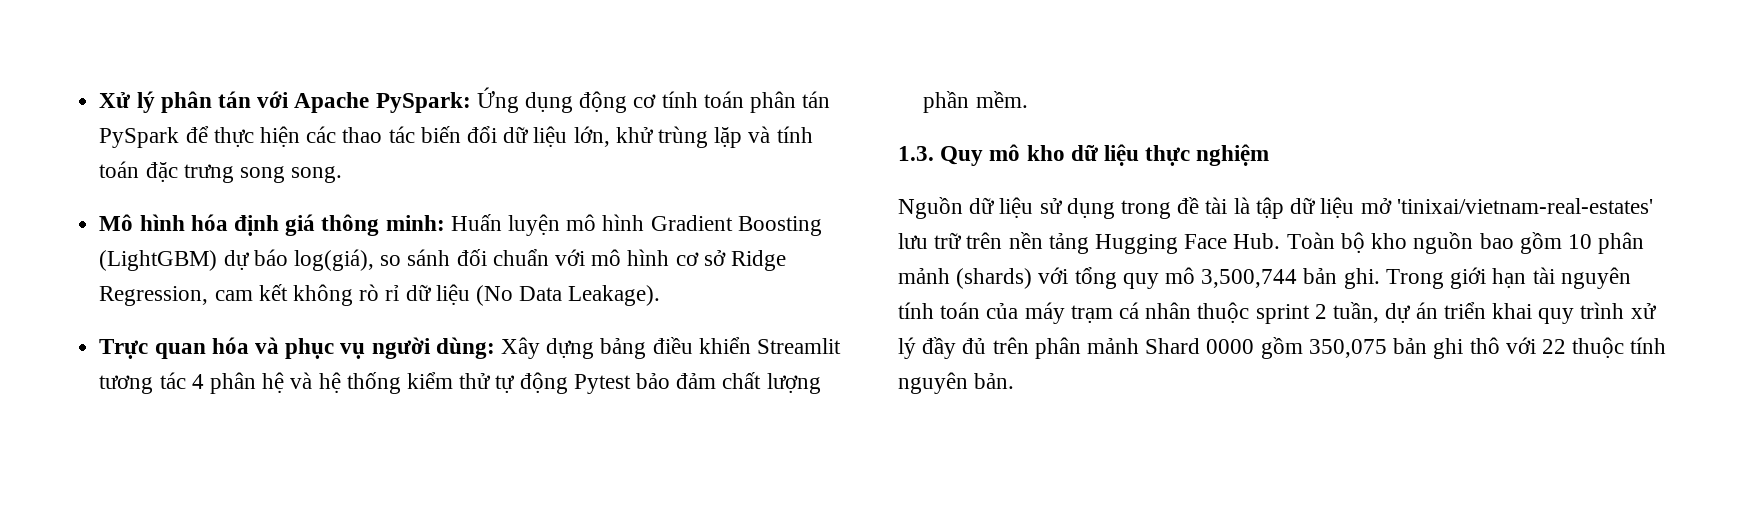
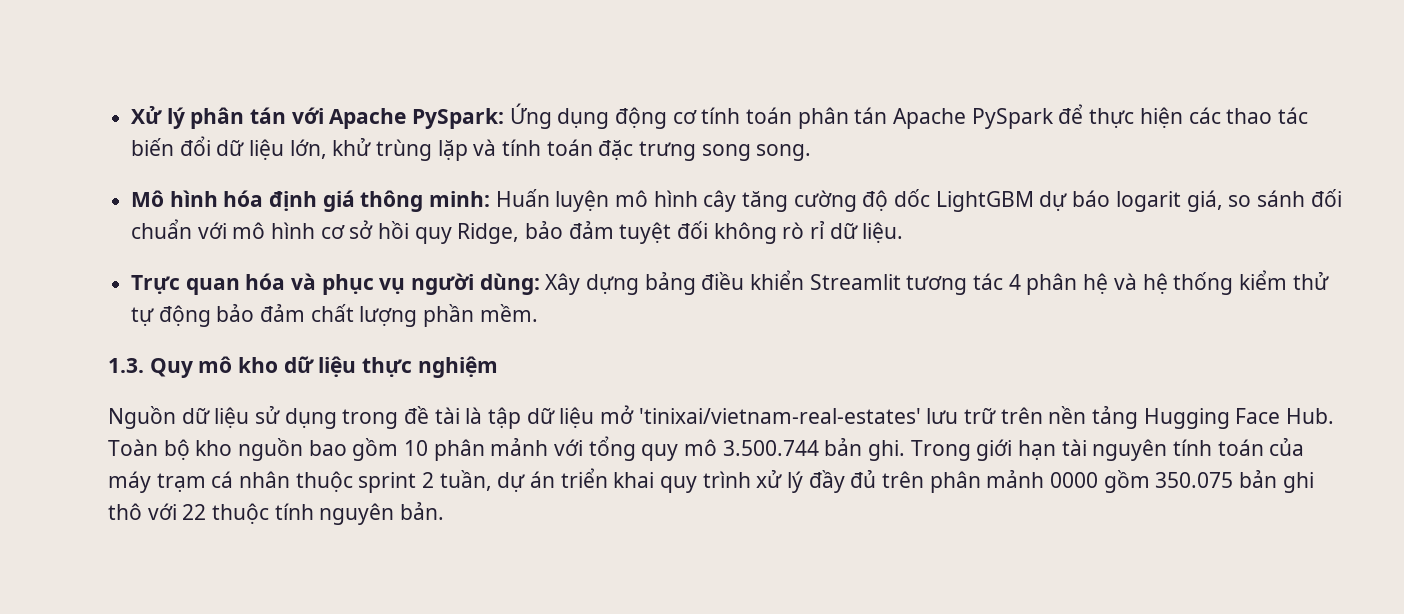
- Xử lý phân tán với Apache PySpark: Ứng dụng động cơ tính toán phân tán PySpark để thực hiện các thao tác biến đổi dữ liệu lớn, khử trùng lặp và tính toán đặc trưng song song.
+ Xử lý phân tán với Apache PySpark: Ứng dụng động cơ tính toán phân tán Apache PySpark để thực hiện các thao tác biến đổi dữ liệu lớn, khử trùng lặp và tính toán đặc trưng song song.
- Mô hình hóa định giá thông minh: Huấn luyện mô hình Gradient Boosting (LightGBM) dự báo log(giá), so sánh đối chuẩn với mô hình cơ sở Ridge Regression, cam kết không rò rỉ dữ liệu (No Data Leakage).
+ Mô hình hóa định giá thông minh: Huấn luyện mô hình cây tăng cường độ dốc LightGBM dự báo logarit giá, so sánh đối chuẩn với mô hình cơ sở hồi quy Ridge, bảo đảm tuyệt đối không rò rỉ dữ liệu.
- Trực quan hóa và phục vụ người dùng: Xây dựng bảng điều khiển Streamlit tương tác 4 phân hệ và hệ thống kiểm thử tự động Pytest bảo đảm chất lượng phần mềm.
+ Trực quan hóa và phục vụ người dùng: Xây dựng bảng điều khiển Streamlit tương tác 4 phân hệ và hệ thống kiểm thử tự động bảo đảm chất lượng phần mềm.
- Nguồn dữ liệu sử dụng trong đề tài là tập dữ liệu mở 'tinixai/vietnam-real-estates' lưu trữ trên nền tảng Hugging Face Hub. Toàn bộ kho nguồn bao gồm 10 phân mảnh (shards) với tổng quy mô 3,500,744 bản ghi.
+ Nguồn dữ liệu sử dụng trong đề tài là tập dữ liệu mở 'tinixai/vietnam-real-estates' lưu trữ trên nền tảng Hugging Face Hub. Toàn bộ kho nguồn bao gồm 10 phân mảnh với tổng quy mô 3.500.744 bản ghi.
- Trong giới hạn tài nguyên tính toán của máy trạm cá nhân thuộc sprint 2 tuần, dự án triển khai quy trình xử lý đầy đủ trên phân mảnh Shard 0000 gồm 350,075 bản ghi thô với 22 thuộc tính nguyên bản.
+ Trong giới hạn tài nguyên tính toán của máy trạm cá nhân thuộc sprint 2 tuần, dự án triển khai quy trình xử lý đầy đủ trên phân mảnh 0000 gồm 350.075 bản ghi thô với 22 thuộc tính nguyên bản.

